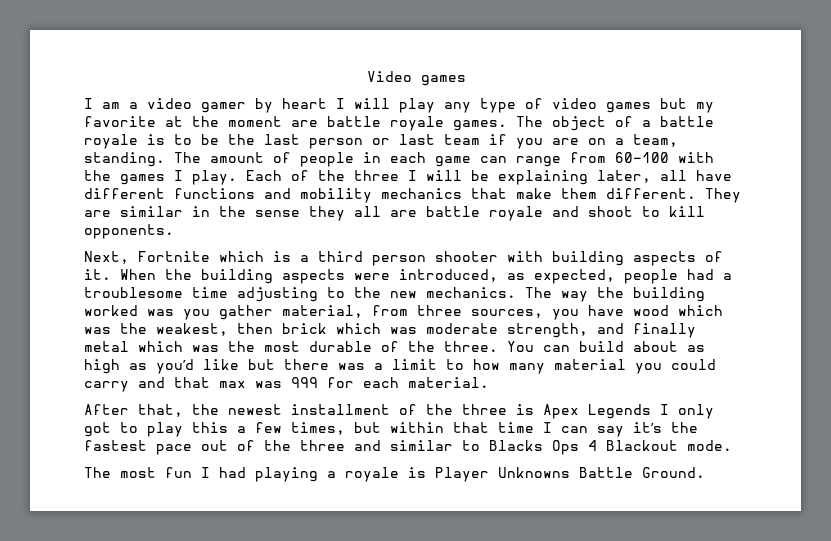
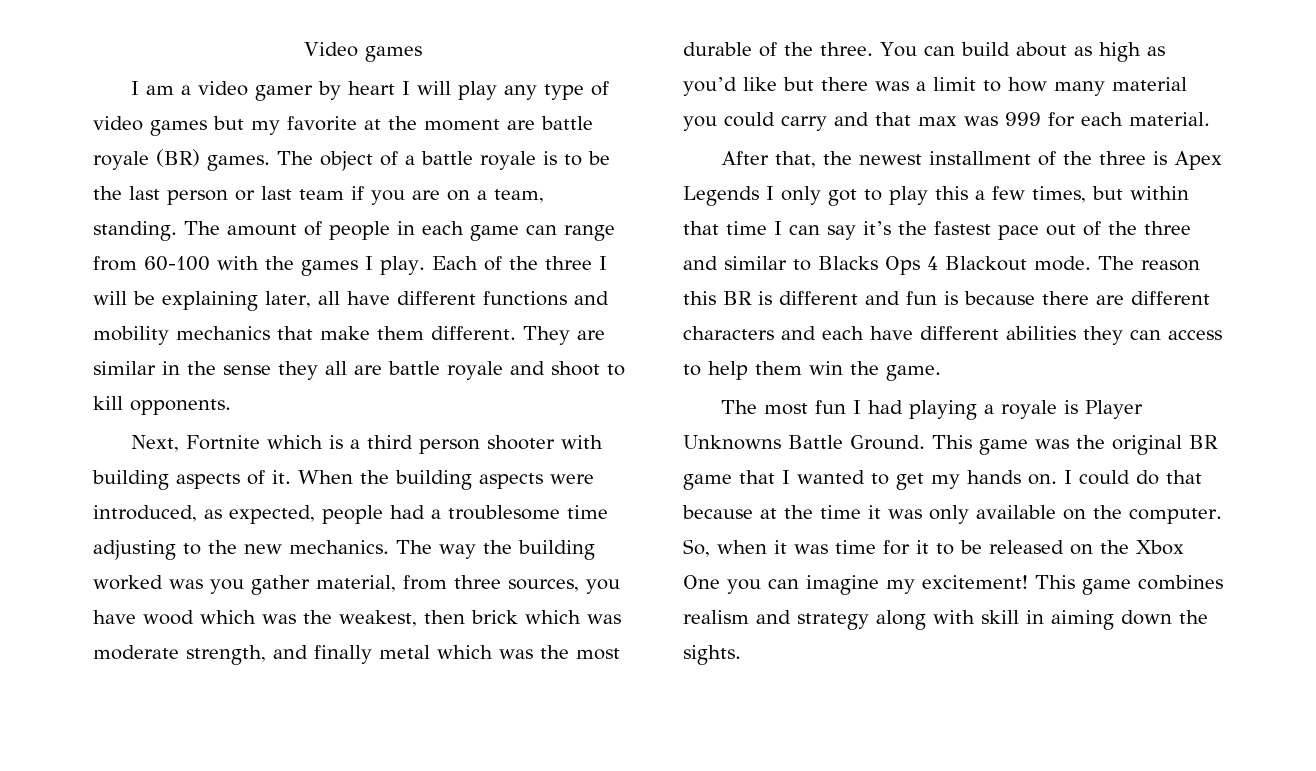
- I am a video gamer by heart I will play any type of video games but my favorite at the moment are battle royale games.
+ I am a video gamer by heart I will play any type of video games but my favorite at the moment are battle royale (BR) games.
+ The reason this BR is different and fun is because there are different characters and each have different abilities they can access to help them win the game.
+ This game was the original BR game that I wanted to get my hands on. I could do that because at the time it was only available on the computer. So, when it was time for it to be released on the Xbox One you can imagine my excitement! This game combines realism and strategy along with skill in aiming down the sights.

